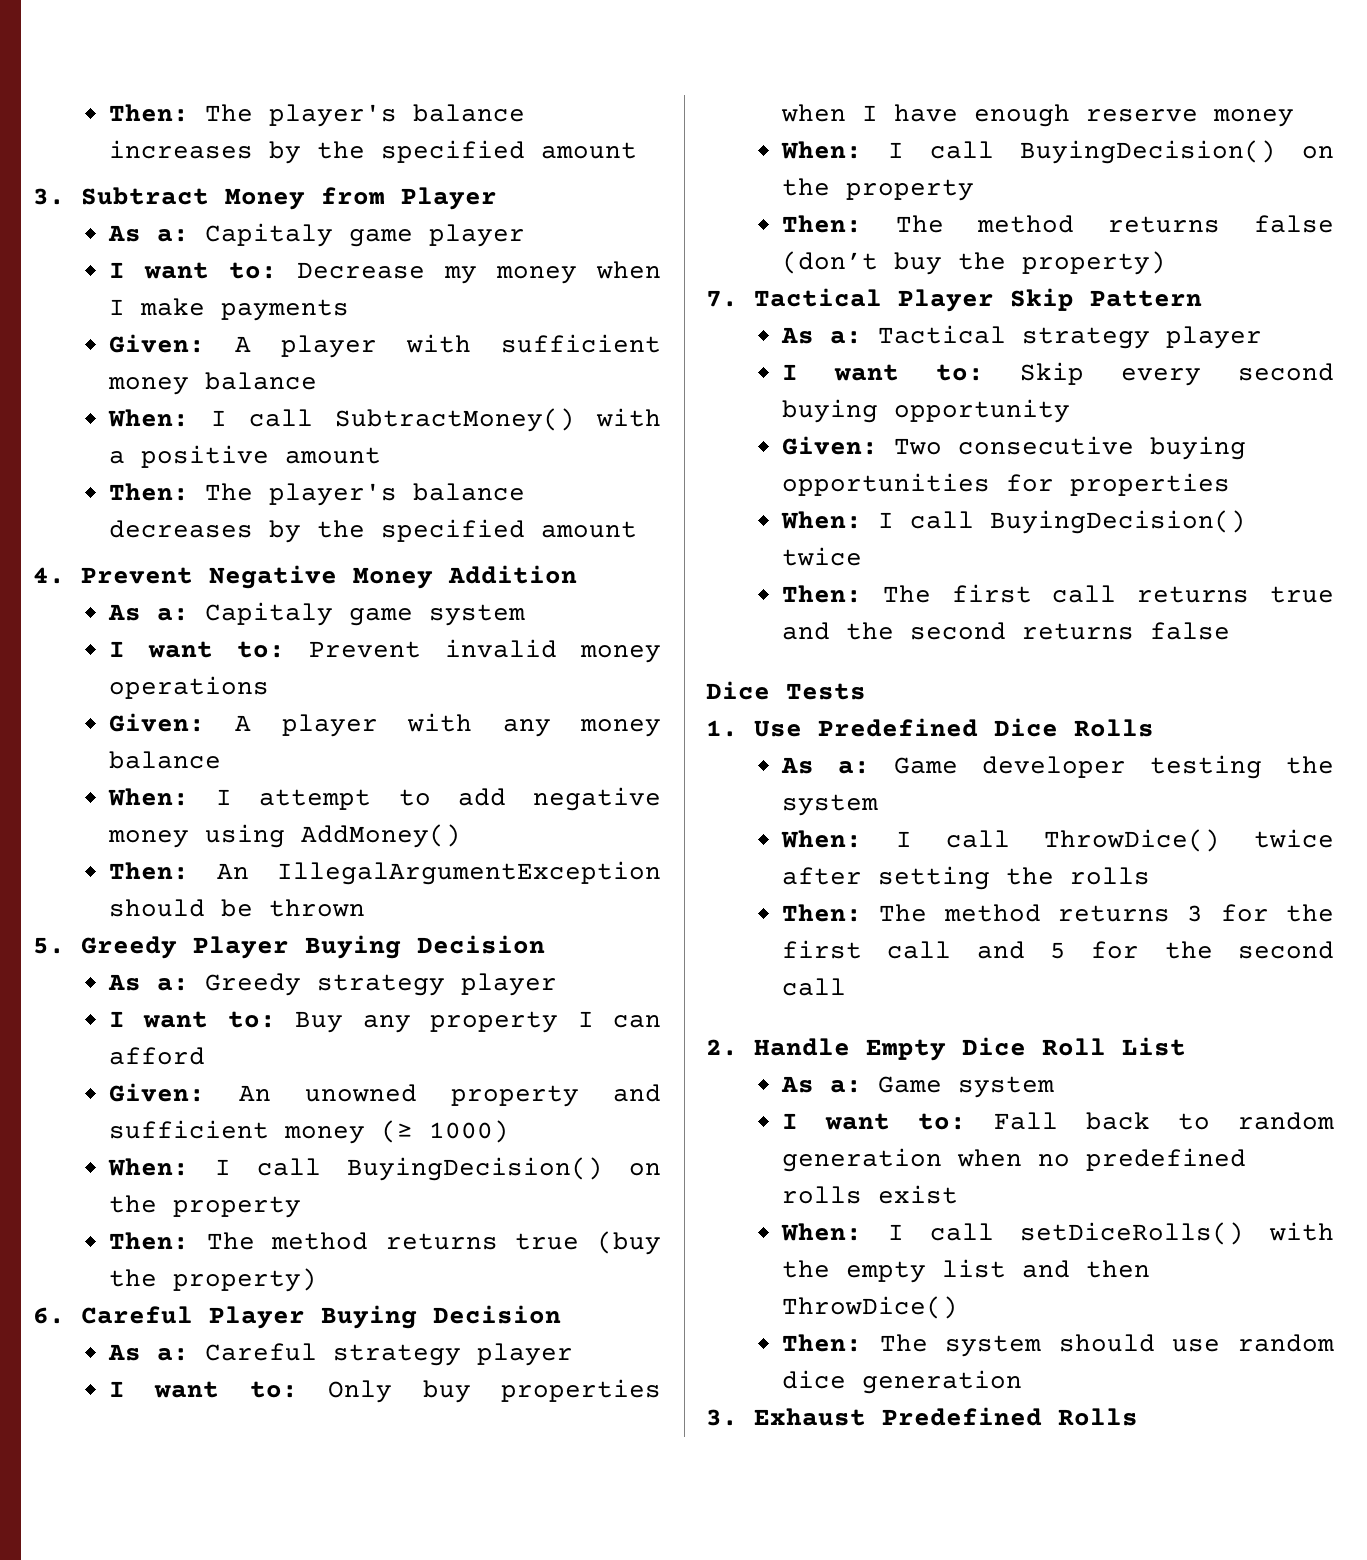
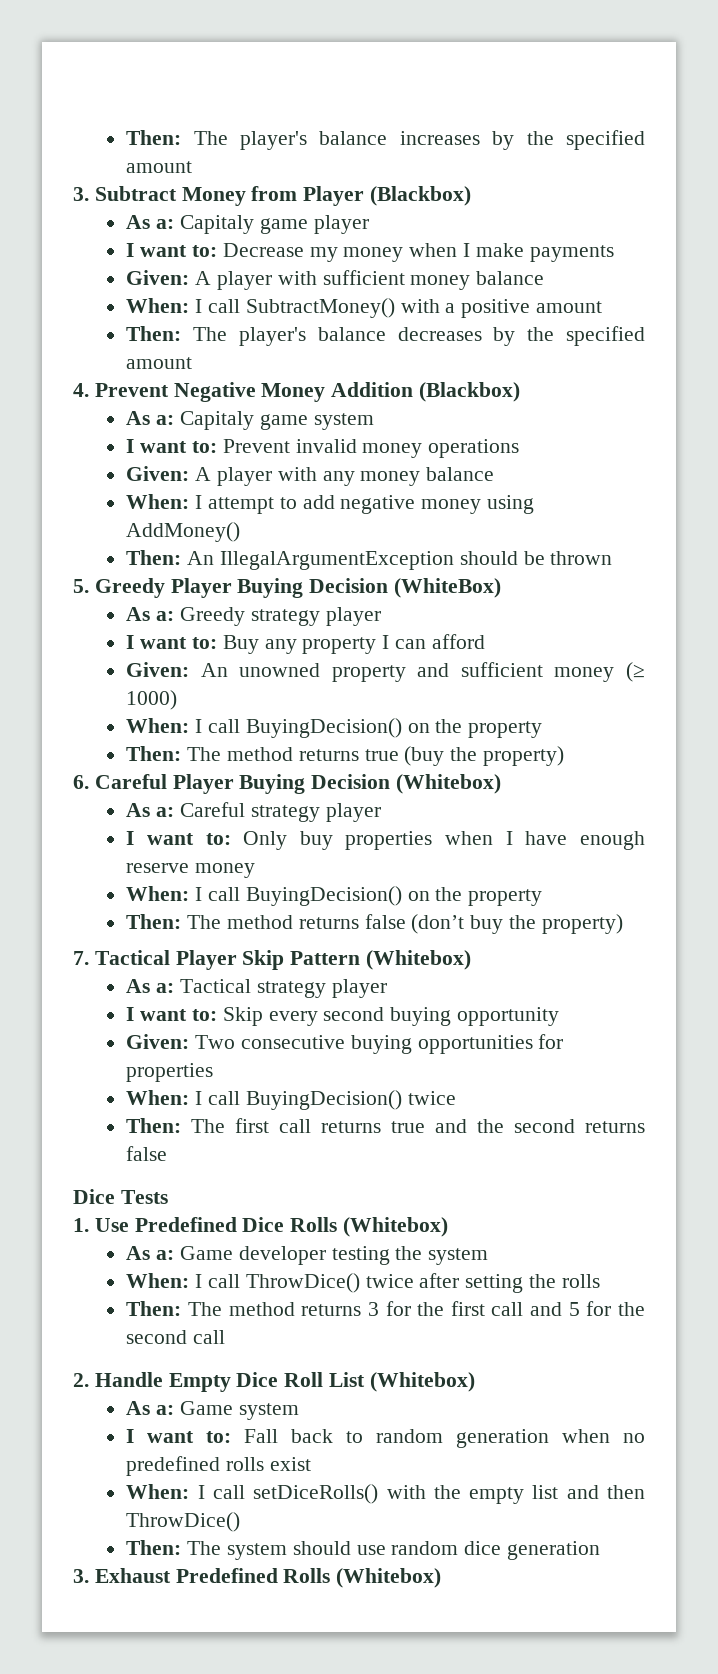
- 3. Subtract Money from Player
+ 3. Subtract Money from Player (Blackbox)
- 4. Prevent Negative Money Addition
+ 4. Prevent Negative Money Addition (Blackbox)
- 5. Greedy Player Buying Decision
+ 5. Greedy Player Buying Decision (WhiteBox)
- 6. Careful Player Buying Decision
+ 6. Careful Player Buying Decision (Whitebox)
- 7. Tactical Player Skip Pattern
+ 7. Tactical Player Skip Pattern (Whitebox)
- 1. Use Predefined Dice Rolls
+ 1. Use Predefined Dice Rolls (Whitebox)
- 2. Handle Empty Dice Roll List
+ 2. Handle Empty Dice Roll List (Whitebox)
- 3. Exhaust Predefined Rolls
+ 3. Exhaust Predefined Rolls (Whitebox)

